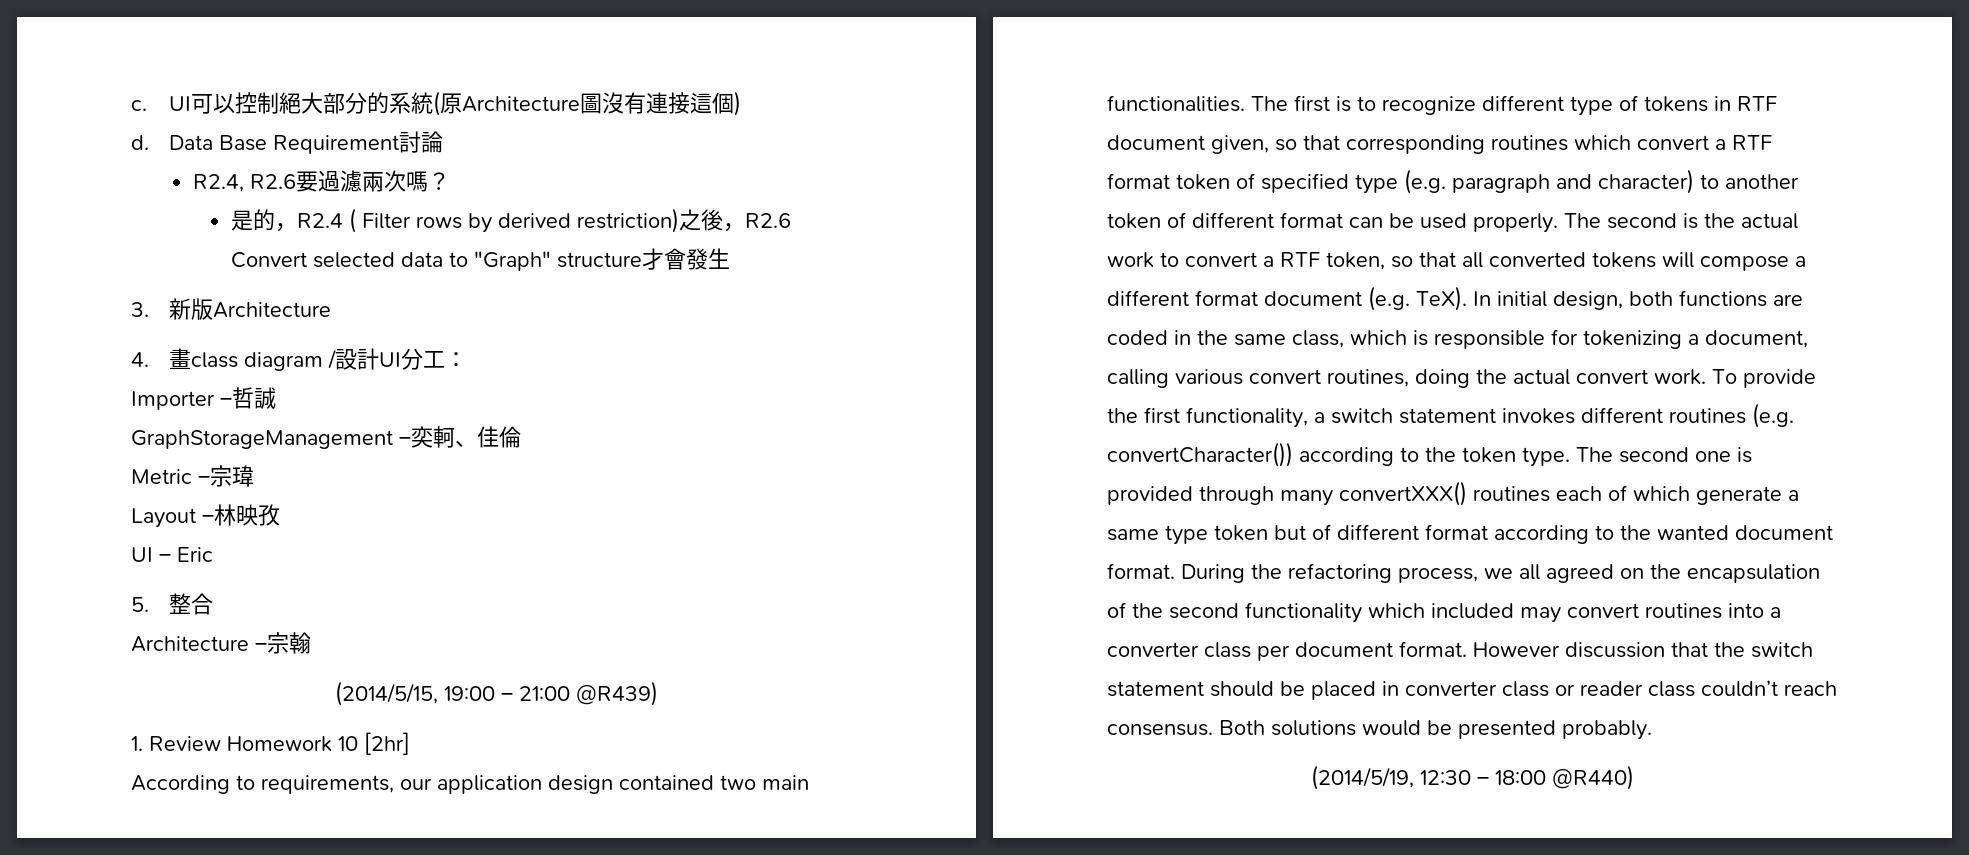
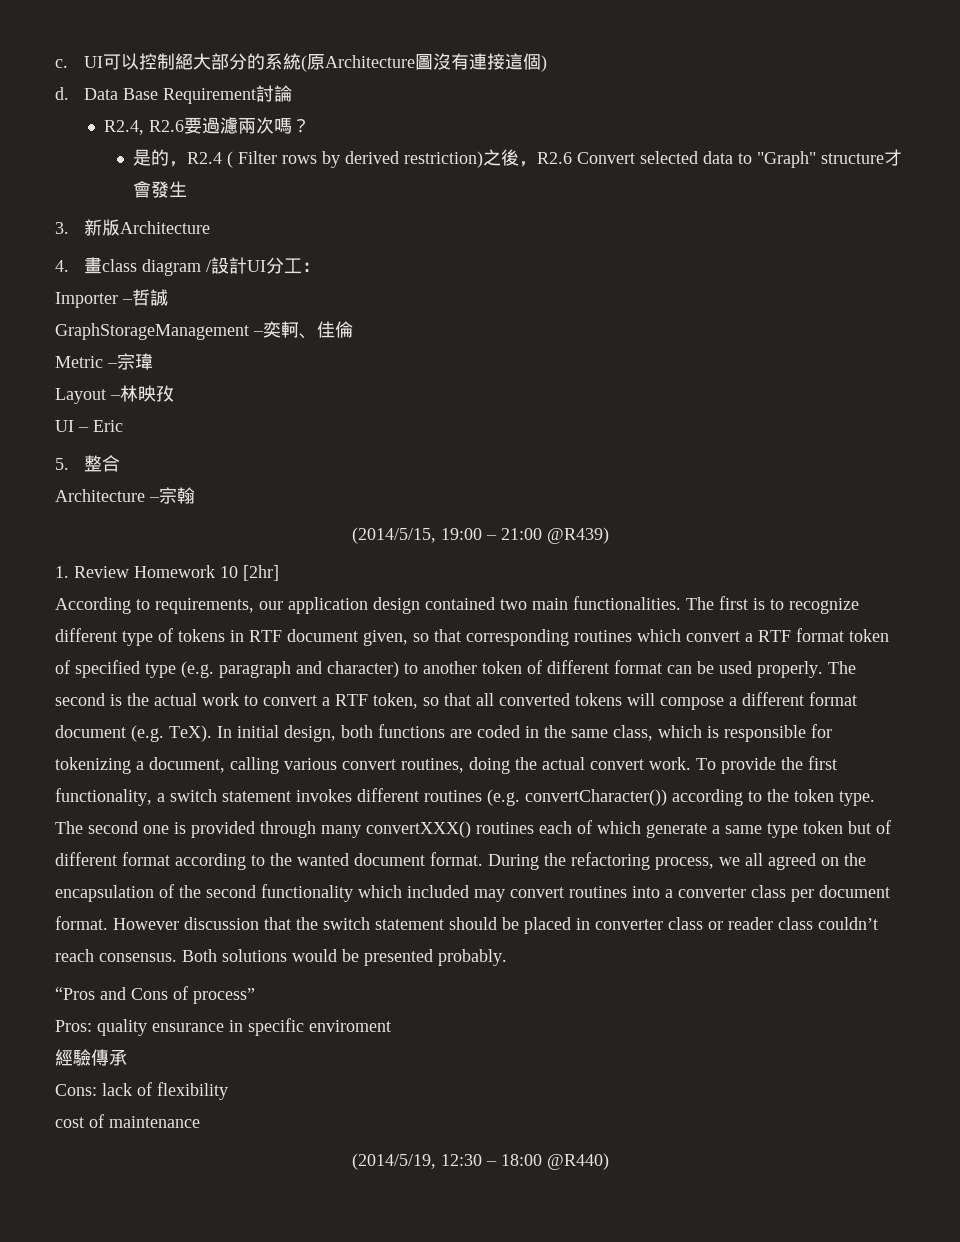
+ “Pros and Cons of process”
+ Pros: quality ensurance in specific enviroment
+ 經驗傳承
+ Cons: lack of flexibility
+ cost of maintenance

